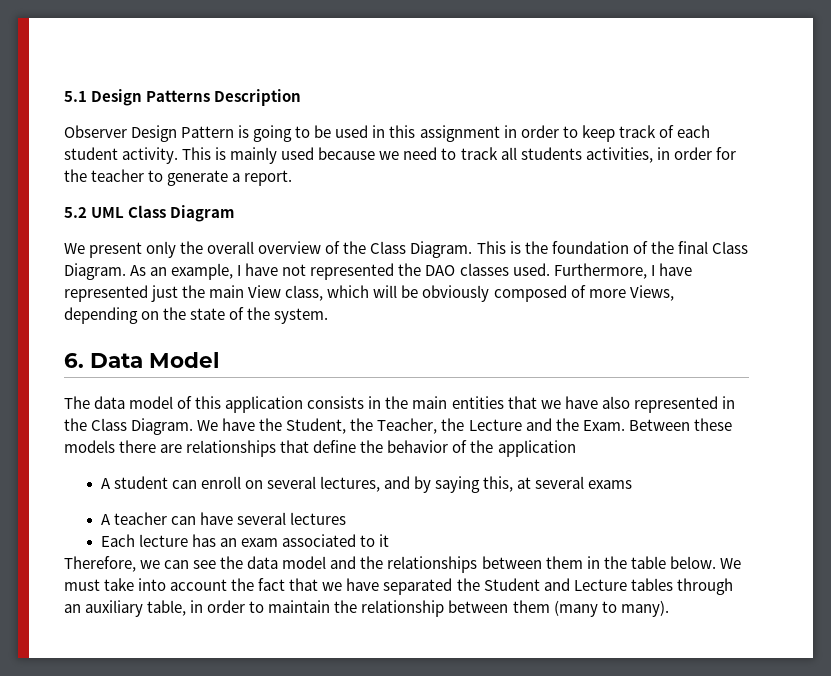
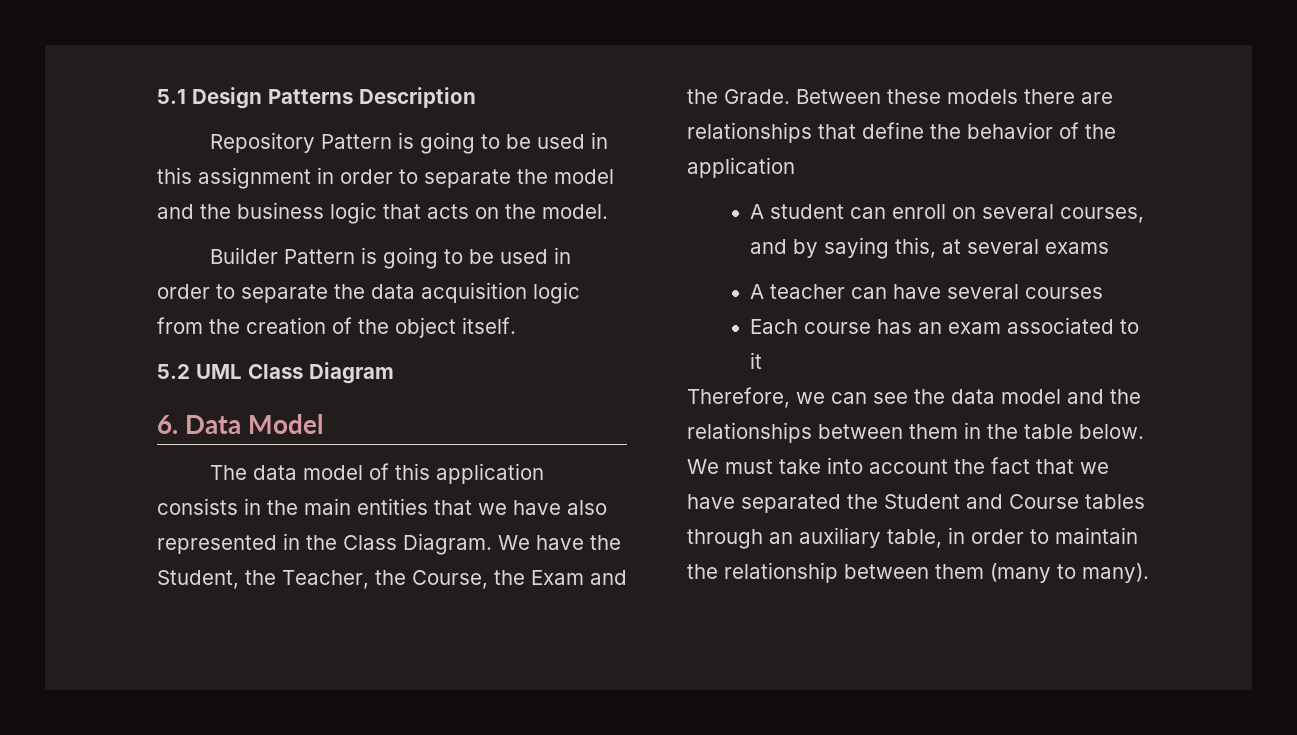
- Observer Design Pattern is going to be used in this assignment in order to keep track of each student activity. This is mainly used because we need to track all students activities, in order for the teacher to generate a report.
+ Repository Pattern is going to be used in this assignment in order to separate the model and the business logic that acts on the model.
+ Builder Pattern is going to be used in order to separate the data acquisition logic from the creation of the object itself.
  5.2 UML Class Diagram
- We present only the overall overview of the Class Diagram. This is the foundation of the final Class Diagram. As an example, I have not represented the DAO classes used. Furthermore, I have represented just the main View class, which will be obviously composed of more Views, depending on the state of the system.
- We have the Student, the Teacher, the Lecture and the Exam.
+ We have the Student, the Teacher, the Course, the Exam and the Grade.
- A student can enroll on several lectures, and by saying this, at several exams
+ A student can enroll on several courses, and by saying this, at several exams
- A teacher can have several lectures
+ A teacher can have several courses
- Each lecture has an exam associated to it
+ Each course has an exam associated to it
- We must take into account the fact that we have separated the Student and Lecture tables through an auxiliary table, in order to maintain the relationship between them (many to many).
+ We must take into account the fact that we have separated the Student and Course tables through an auxiliary table, in order to maintain the relationship between them (many to many).

